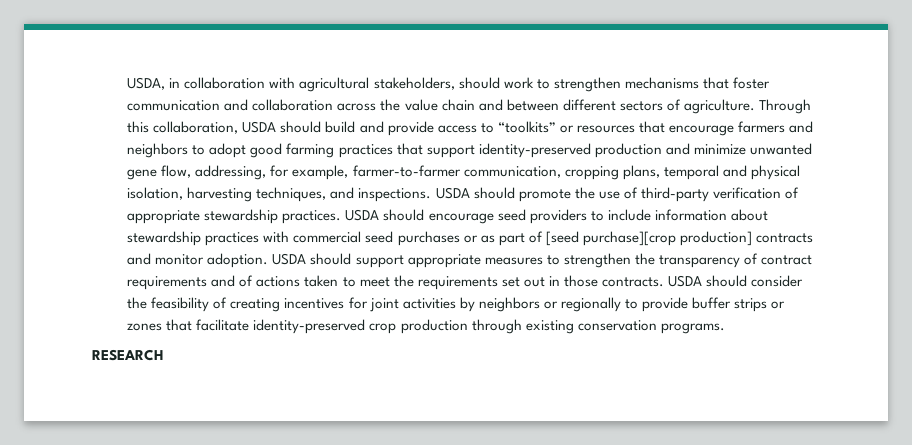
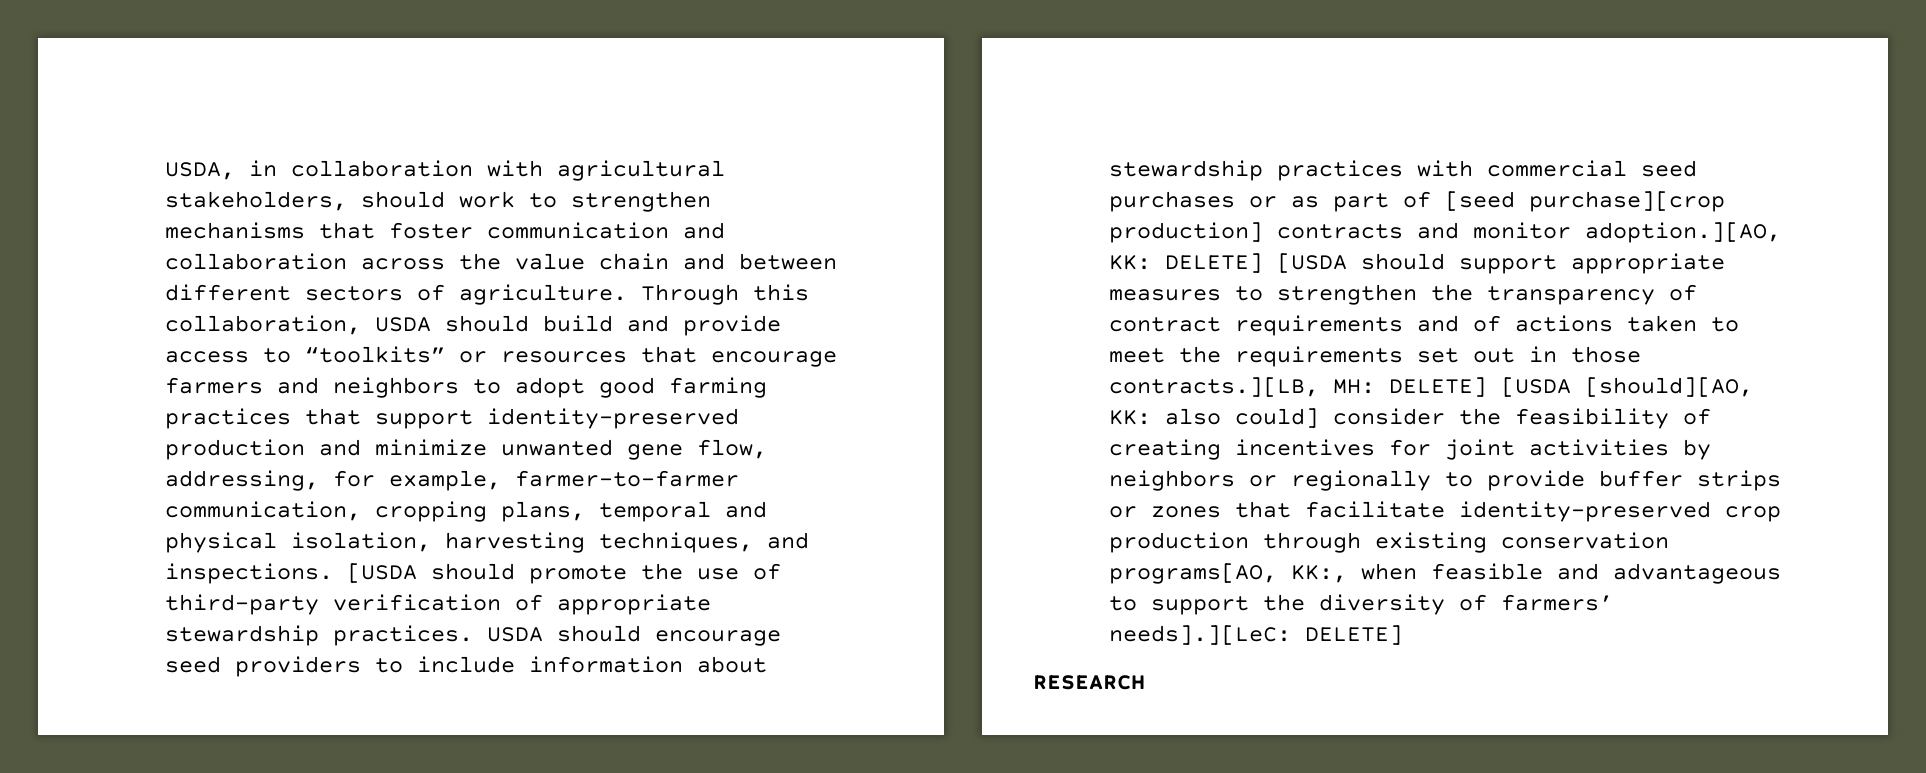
- USDA should promote the use of third-party verification of appropriate stewardship practices.
+ [USDA should promote the use of third-party verification of appropriate stewardship practices.
- USDA should encourage seed providers to include information about stewardship practices with commercial seed purchases or as part of [seed purchase][crop production] contracts and monitor adoption. USDA should support appropriate measures to strengthen the transparency of contract requirements and of actions taken to meet the requirements set out in those contracts. USDA should consider the feasibility of creating incentives for joint activities by neighbors or regionally to provide buffer strips or zones that facilitate identity-preserved crop production through existing conservation programs.
+ USDA should encourage seed providers to include information about stewardship practices with commercial seed purchases or as part of [seed purchase][crop production] contracts and monitor adoption.][AO, KK: DELETE] [USDA should support appropriate measures to strengthen the transparency of contract requirements and of actions taken to meet the requirements set out in those contracts.][LB, MH: DELETE] [USDA [should][AO, KK: also could] consider the feasibility of creating incentives for joint activities by neighbors or regionally to provide buffer strips or zones that facilitate identity-preserved crop production through existing conservation programs[AO, KK:, when feasible and advantageous to support the diversity of farmers’ needs].][LeC: DELETE]

